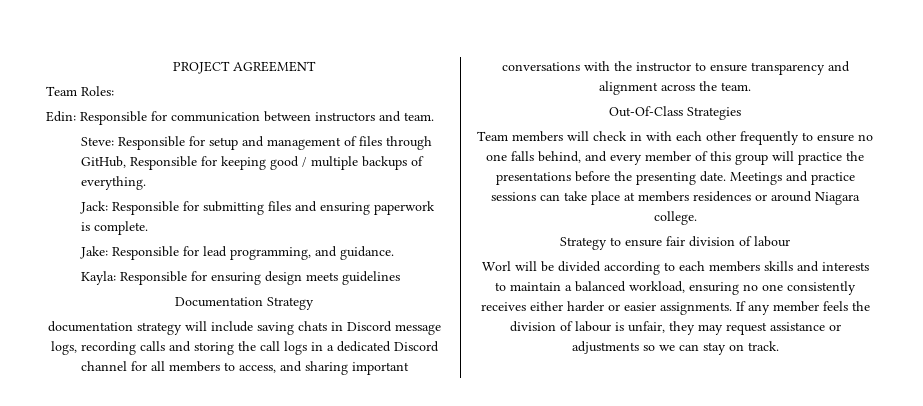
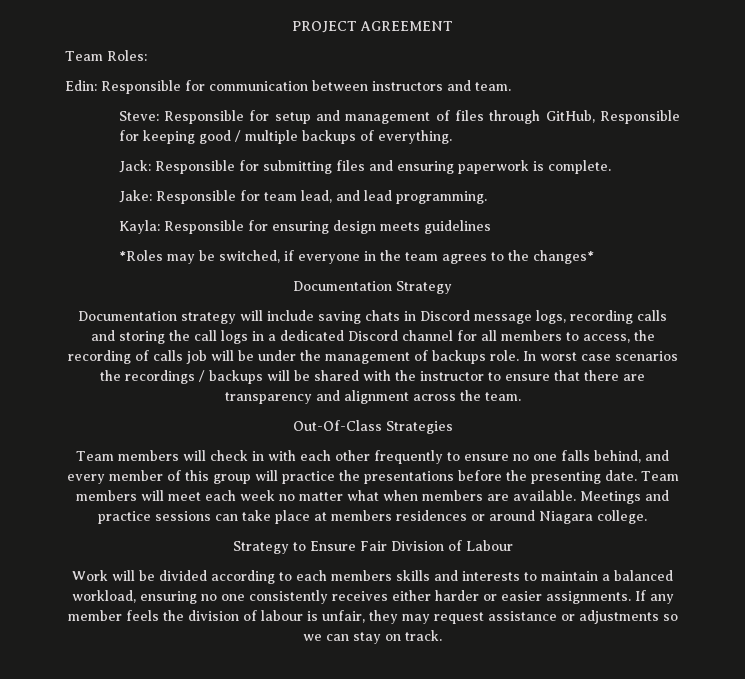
- Jake: Responsible for lead programming, and guidance.
+ Jake: Responsible for team lead, and lead programming.
+ *Roles may be switched, if everyone in the team agrees to the changes*
- documentation strategy will include saving chats in Discord message logs, recording calls and storing the call logs in a dedicated Discord channel for all members to access, and sharing important conversations with the instructor to ensure transparency and alignment across the team.
+ Documentation strategy will include saving chats in Discord message logs, recording calls and storing the call logs in a dedicated Discord channel for all members to access, the recording of calls job will be under the management of backups role. In worst case scenarios the recordings / backups will be shared with the instructor to ensure that there are transparency and alignment across the team.
+ Team members will meet each week no matter what when members are available.
- Strategy to ensure fair division of labour
- Worl will be divided according to each members skills and interests to maintain a balanced workload, ensuring no one consistently receives either harder or easier assignments.
+ Strategy to Ensure Fair Division of Labour
+ Work will be divided according to each members skills and interests to maintain a balanced workload, ensuring no one consistently receives either harder or easier assignments.

